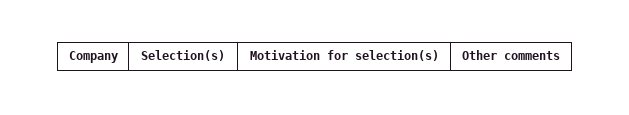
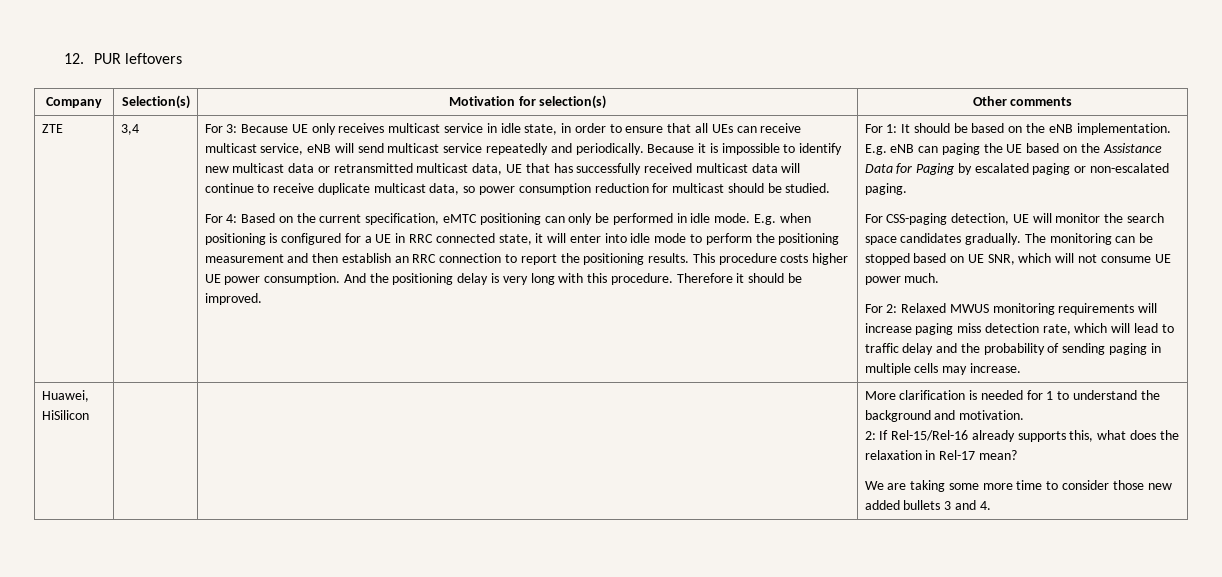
+ 12. PUR leftovers
+ ZTE | 3,4 | For 3: Because UE only receives multicast service in idle state, in order to ensure that all UEs can receive multicast service, eNB will send multicast service repeatedly and periodically. Because it is impossible to identify new multicast data or retransmitted multicast data, UE that has successfully received multicast data will continue to receive duplicate multicast data, so power consumption reduction for multicast should be studied.
+ For 4: Based on the current specification, eMTC positioning can only be performed in idle mode. E.g. when positioning is configured for a UE in RRC connected state, it will enter into idle mode to perform the positioning measurement and then establish an RRC connection to report the positioning results. This procedure costs higher UE power consumption. And the positioning delay is very long with this procedure. Therefore it should be improved. | For 1: It should be based on the eNB implementation. E.g. eNB can paging the UE based on the Assistance Data for Paging by escalated paging or non-escalated paging.
+ For CSS-paging detection, UE will monitor the search space candidates gradually. The monitoring can be stopped based on UE SNR, which will not consume UE power much.
+ For 2: Relaxed MWUS monitoring requirements will increase paging miss detection rate, which will lead to traffic delay and the probability of sending paging in multiple cells may increase.
+ Huawei, HiSilicon | | | More clarification is needed for 1 to understand the background and motivation.
+ 2: If Rel-15/Rel-16 already supports this, what does the relaxation in Rel-17 mean?
+ We are taking some more time to consider those new added bullets 3 and 4.

